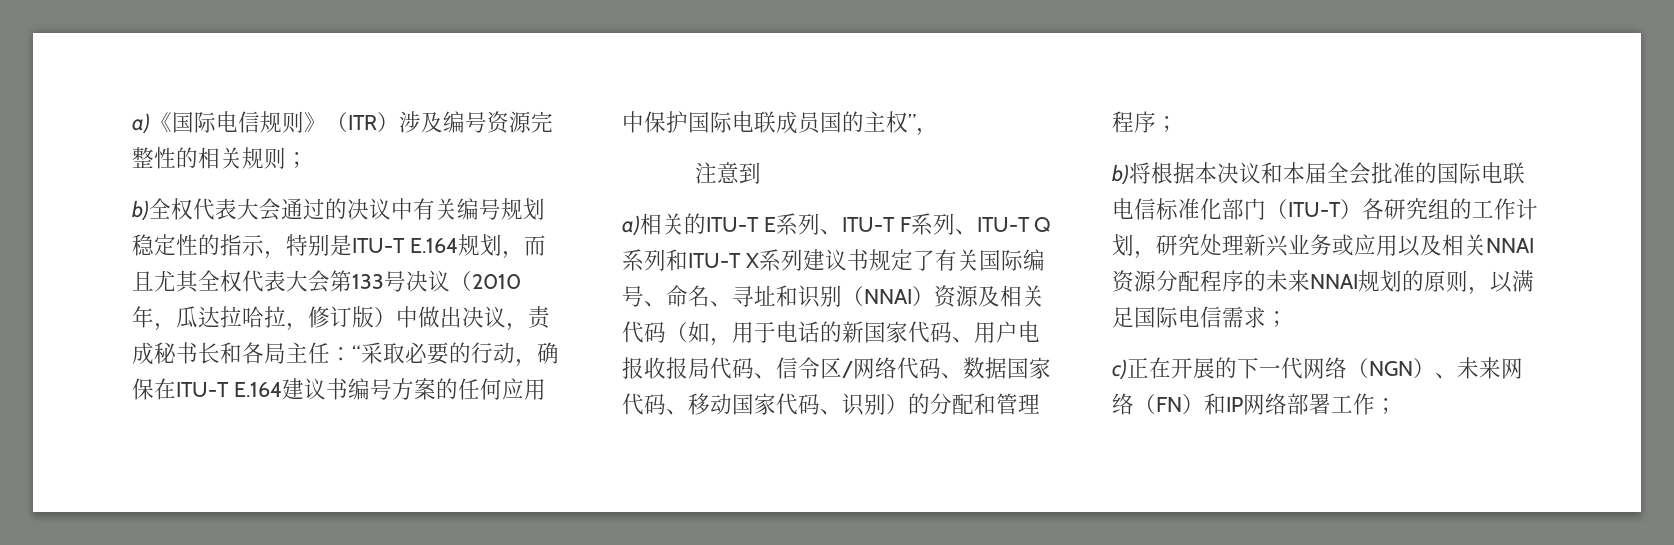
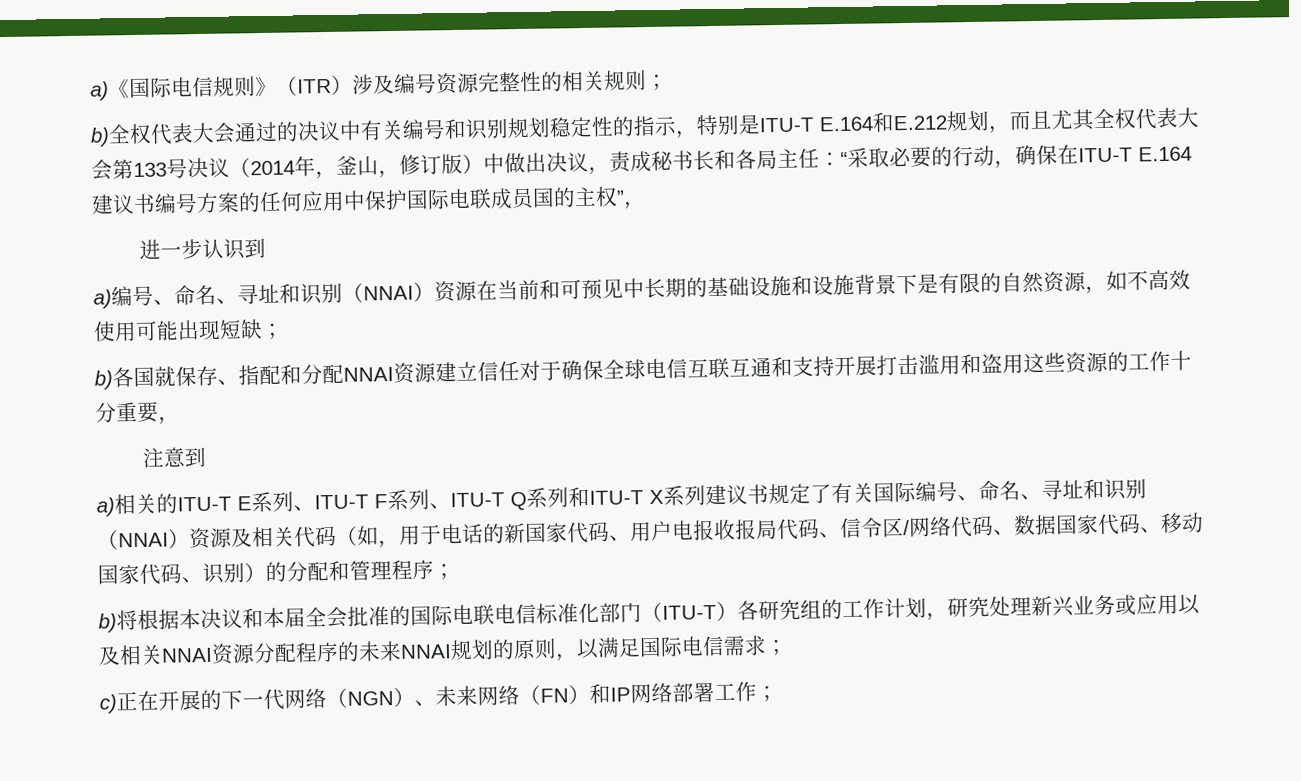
- b)全权代表大会通过的决议中有关编号规划稳定性的指示，特别是ITU-T E.164规划，而且尤其全权代表大会第133号决议（2010年，瓜达拉哈拉，修订版）中做出决议，责成秘书长和各局主任：
+ b)全权代表大会通过的决议中有关编号和识别规划稳定性的指示，特别是ITU-T E.164和E.212规划，而且尤其全权代表大会第133号决议（2014年，釜山，修订版）中做出决议，责成秘书长和各局主任：
+ 进一步认识到
+ a)编号、命名、寻址和识别（NNAI）资源在当前和可预见中长期的基础设施和设施背景下是有限的自然资源，如不高效使用可能出现短缺；
+ b)各国就保存、指配和分配NNAI资源建立信任对于确保全球电信互联互通和支持开展打击滥用和盗用这些资源的工作十分重要，

